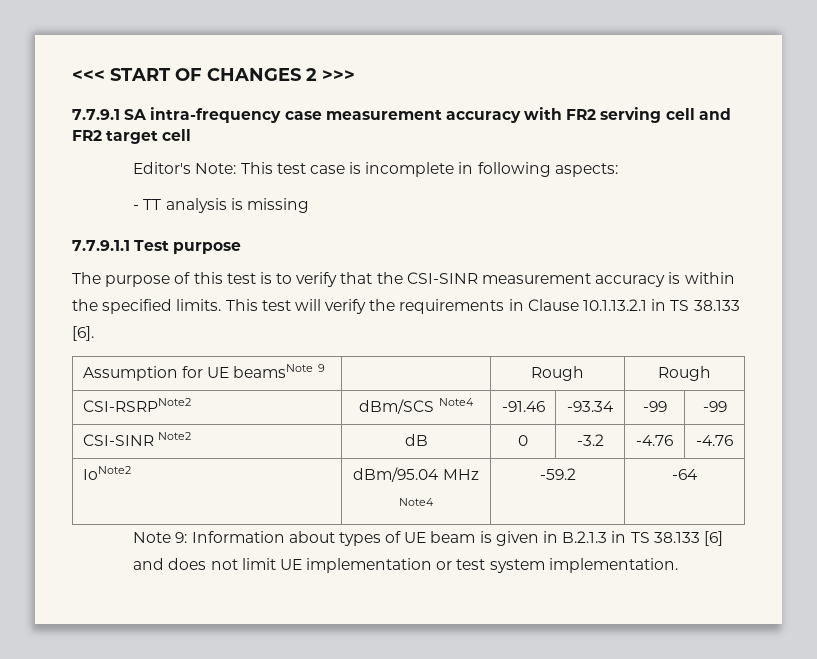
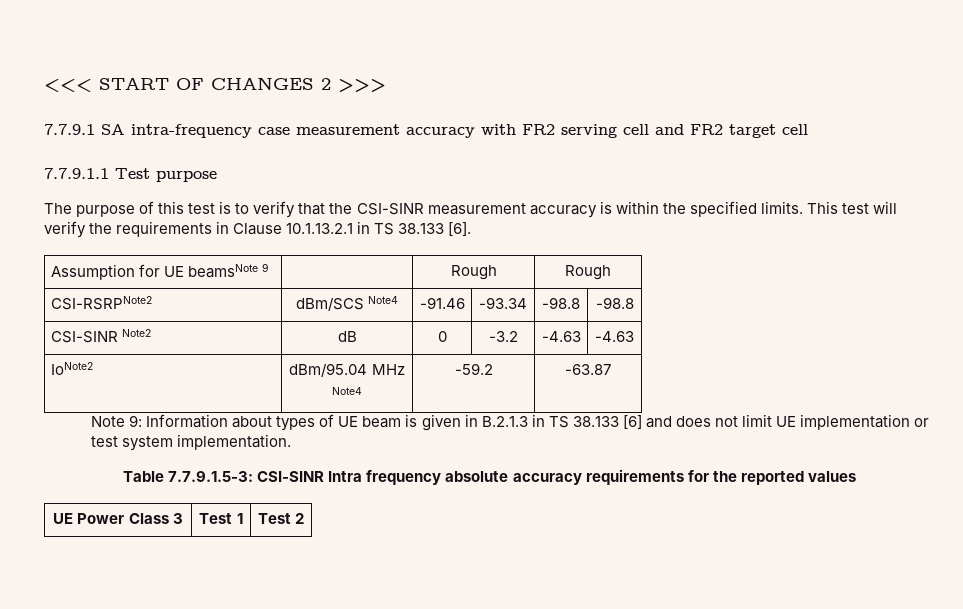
- Editor's Note: This test case is incomplete in following aspects:
- - TT analysis is missing
- CSI-RSRPNote2 | dBm/SCS Note4 | -91.46 | -93.34 | -99 | -99
+ CSI-RSRPNote2 | dBm/SCS Note4 | -91.46 | -93.34 | -98.8 | -98.8
- CSI-SINR Note2 | dB | 0 | -3.2 | -4.76 | -4.76
+ CSI-SINR Note2 | dB | 0 | -3.2 | -4.63 | -4.63
  IoNote2 | dBm/95.04 MHz
- Note4 | -59.2 | -64
+ Note4 | -59.2 | -63.87
+ Table 7.7.9.1.5-3: CSI-SINR Intra frequency absolute accuracy requirements for the reported values
+ UE Power Class 3 | Test 1 | Test 2

